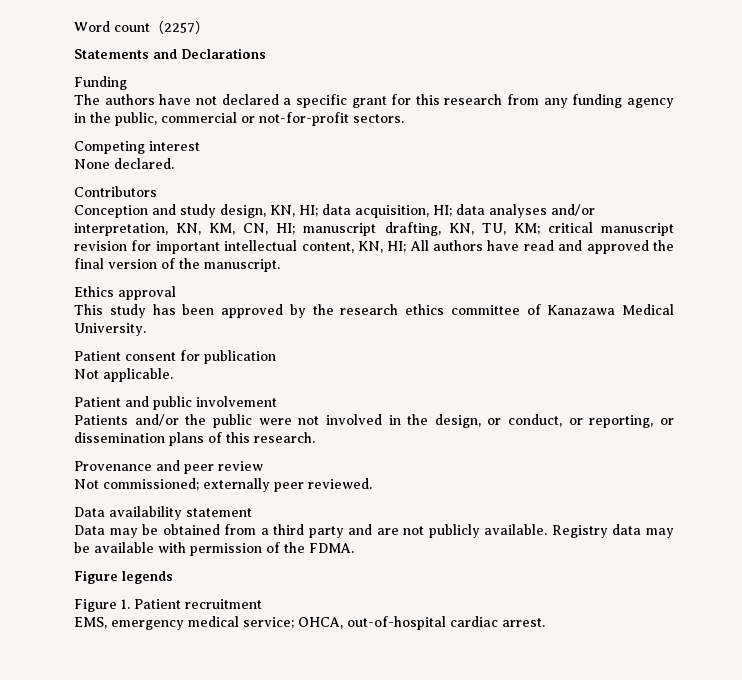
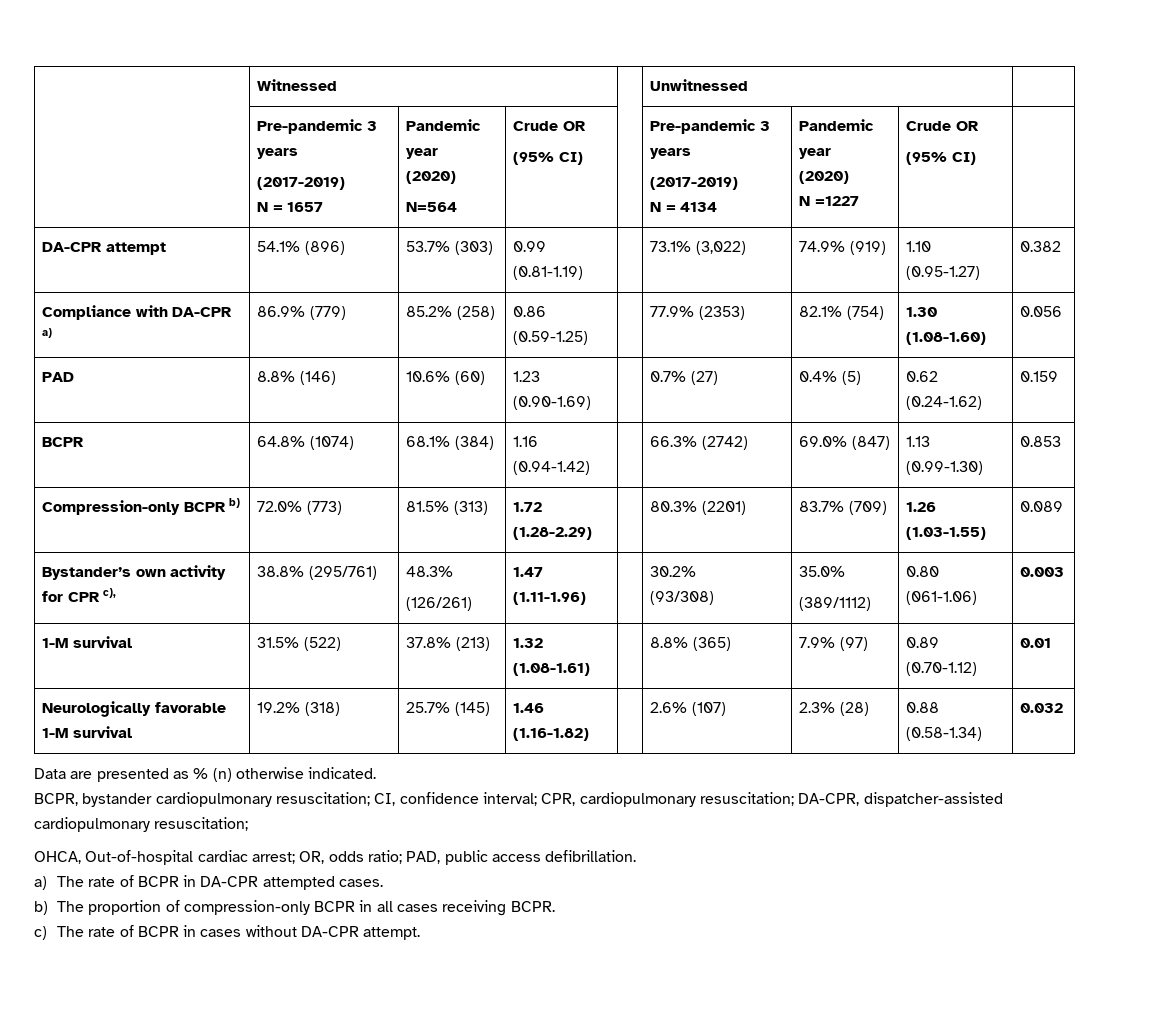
- Word count（2257）
- Statements and Declarations
- Funding
- The authors have not declared a specific grant for this research from any funding agency in the public, commercial or not-for-profit sectors.
- Competing interest
- None declared.
- Contributors
- Conception and study design, KN, HI; data acquisition, HI; data analyses and/or interpretation, KN, KM, CN, HI; manuscript drafting, KN, TU, KM; critical manuscript revision for important intellectual content, KN, HI; All authors have read and approved the final version of the manuscript.
- Ethics approval
- This study has been approved by the research ethics committee of Kanazawa Medical University.
- Patient consent for publication
- Not applicable.
- Patient and public involvement
- Patients and/or the public were not involved in the design, or conduct, or reporting, or dissemination plans of this research.
- Provenance and peer review
- Not commissioned; externally peer reviewed.
- Data availability statement
- Data may be obtained from a third party and are not publicly available. Registry data may be available with permission of the FDMA.
- Figure legends
- Figure 1. Patient recruitment
- EMS, emergency medical service; OHCA, out-of-hospital cardiac arrest.
+ | Witnessed | | Unwitnessed |
+ | Pre-pandemic 3 years
+ (2017-2019)
+ N = 1657 | Pandemic year
+ (2020)
+ N=564 | Crude OR
+ (95% CI) | | Pre-pandemic 3 years
+ (2017-2019)
+ N = 4134 | Pandemic year
+ (2020)
+ N =1227 | Crude OR
+ (95% CI) |
+ DA-CPR attempt | 54.1% (896) | 53.7% (303) | 0.99 (0.81-1.19) | | 73.1% (3,022) | 74.9% (919) | 1.10 (0.95-1.27) | 0.382
+ Compliance with DA-CPR a) | 86.9% (779) | 85.2% (258) | 0.86 (0.59-1.25) | | 77.9% (2353) | 82.1% (754) | 1.30 (1.08-1.60) | 0.056
+ PAD | 8.8% (146) | 10.6% (60) | 1.23 (0.90-1.69) | | 0.7% (27) | 0.4% (5) | 0.62 (0.24-1.62) | 0.159
+ BCPR | 64.8% (1074) | 68.1% (384) | 1.16 (0.94-1.42) | | 66.3% (2742) | 69.0% (847) | 1.13 (0.99-1.30) | 0.853
+ Compression-only BCPR b) | 72.0% (773) | 81.5% (313) | 1.72 (1.28-2.29) | | 80.3% (2201) | 83.7% (709) | 1.26 (1.03-1.55) | 0.089
+ Bystander’s own activity for CPR c), | 38.8% (295/761) | 48.3%
+ (126/261) | 1.47 (1.11-1.96) | | 30.2%
+ (93/308) | 35.0%
+ (389/1112) | 0.80 (061-1.06) | 0.003
+ 1-M survival | 31.5% (522) | 37.8% (213) | 1.32 (1.08-1.61) | | 8.8% (365) | 7.9% (97) | 0.89 (0.70-1.12) | 0.01
+ Neurologically favorable 1-M survival | 19.2% (318) | 25.7% (145) | 1.46 (1.16-1.82) | | 2.6% (107) | 2.3% (28) | 0.88 (0.58-1.34) | 0.032
+ Data are presented as % (n) otherwise indicated.
+ BCPR, bystander cardiopulmonary resuscitation; CI, confidence interval; CPR, cardiopulmonary resuscitation; DA-CPR, dispatcher-assisted cardiopulmonary resuscitation;
+ OHCA, Out-of-hospital cardiac arrest; OR, odds ratio; PAD, public access defibrillation.
+ a) The rate of BCPR in DA-CPR attempted cases.
+ b) The proportion of compression-only BCPR in all cases receiving BCPR.
+ c) The rate of BCPR in cases without DA-CPR attempt.

